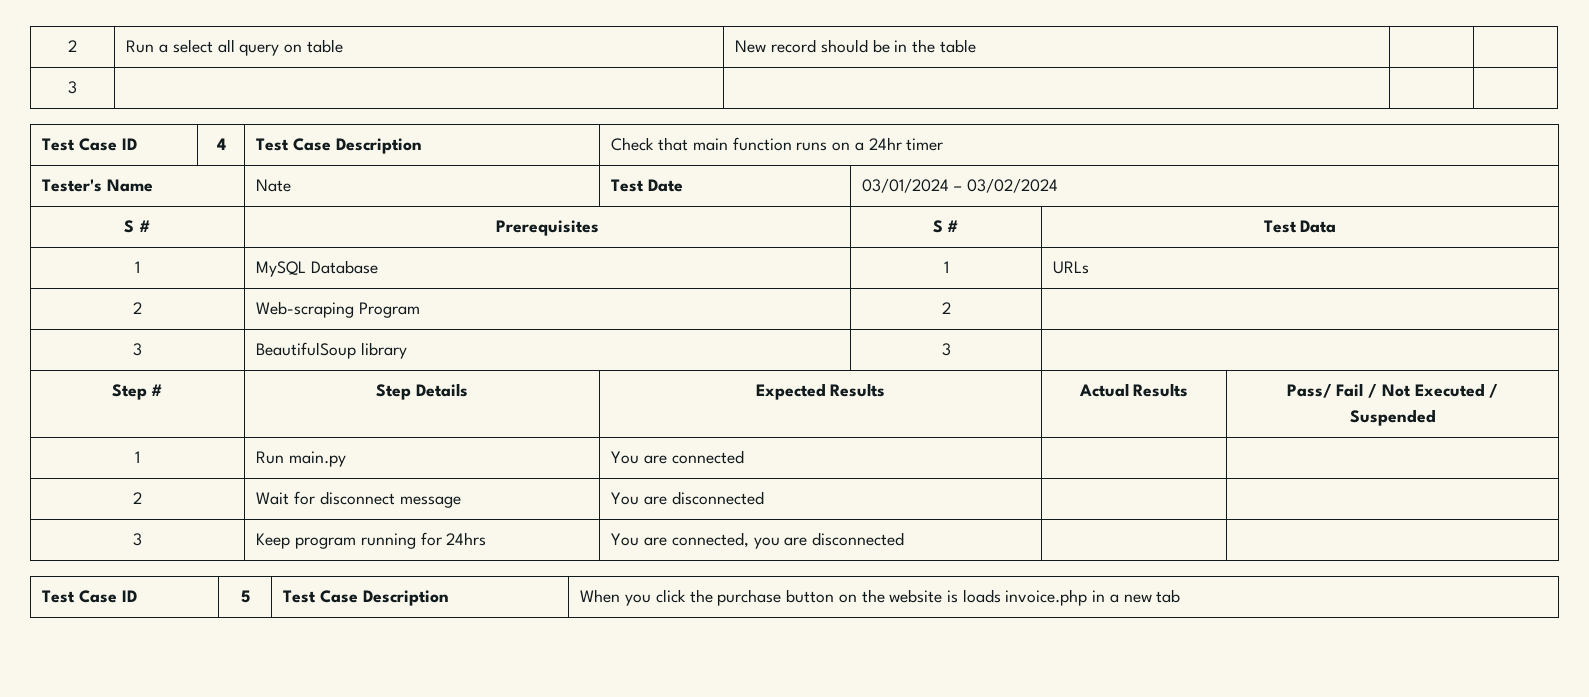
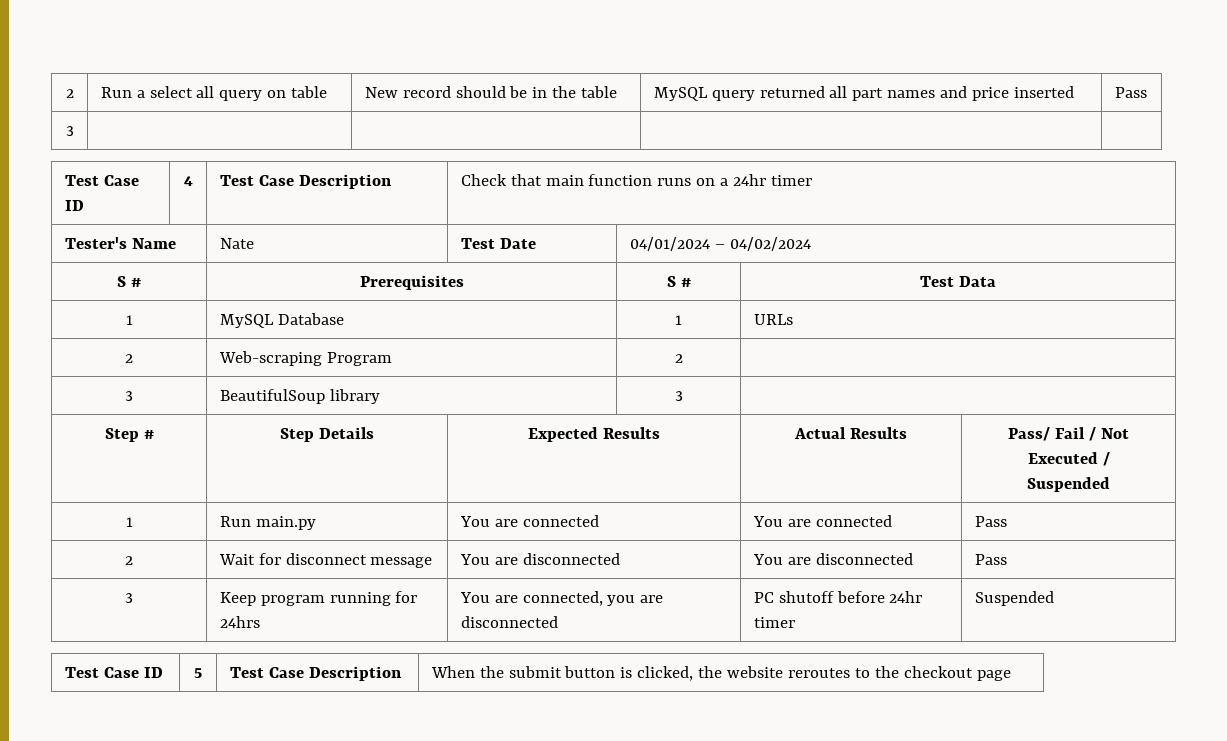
- 2 | Run a select all query on table | New record should be in the table | |
+ 2 | Run a select all query on table | New record should be in the table | MySQL query returned all part names and price inserted | Pass
- Tester's Name | Nate | Test Date | 03/01/2024 – 03/02/2024
+ Tester's Name | Nate | Test Date | 04/01/2024 – 04/02/2024
- 1 | Run main.py | You are connected | |
+ 1 | Run main.py | You are connected | You are connected | Pass
- 2 | Wait for disconnect message | You are disconnected | |
+ 2 | Wait for disconnect message | You are disconnected | You are disconnected | Pass
- 3 | Keep program running for 24hrs | You are connected, you are disconnected | |
+ 3 | Keep program running for 24hrs | You are connected, you are disconnected | PC shutoff before 24hr timer | Suspended
- Test Case ID | 5 | Test Case Description | When you click the purchase button on the website is loads invoice.php in a new tab
+ Test Case ID | 5 | Test Case Description | When the submit button is clicked, the website reroutes to the checkout page

